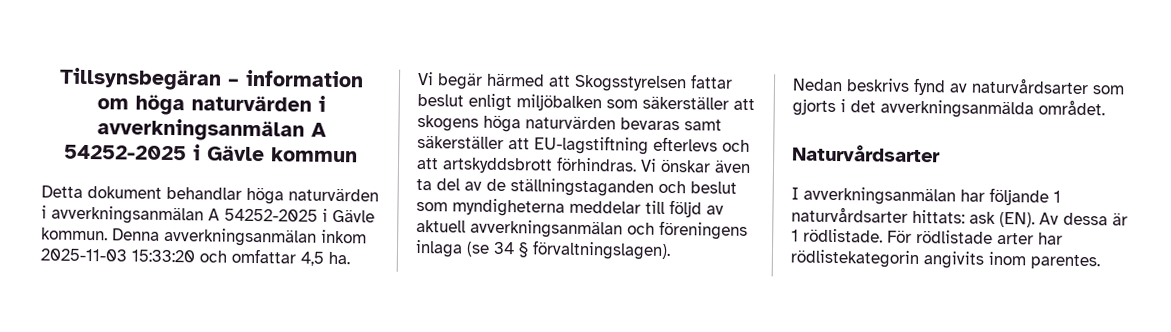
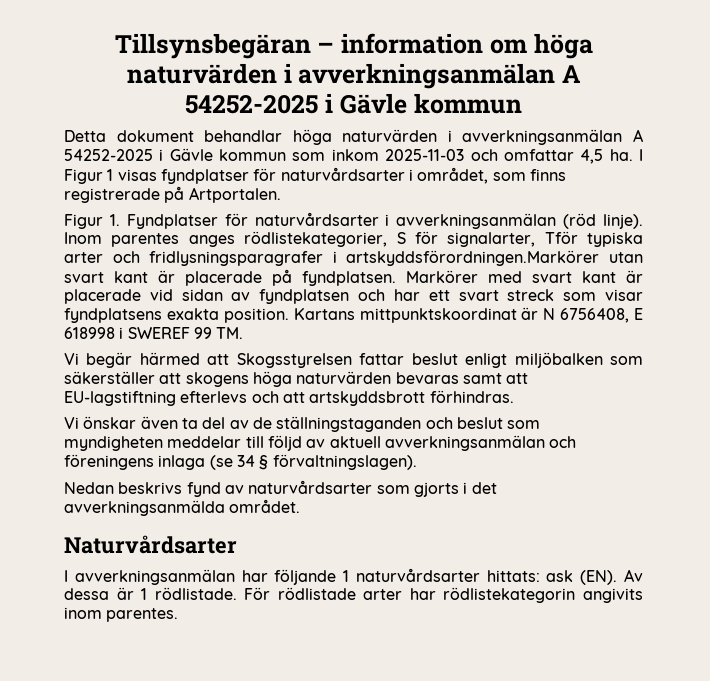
- Detta dokument behandlar höga naturvärden i avverkningsanmälan A 54252-2025 i Gävle kommun. Denna avverkningsanmälan inkom 2025-11-03 15:33:20 och omfattar 4,5 ha.
+ Detta dokument behandlar höga naturvärden i avverkningsanmälan A 54252-2025 i Gävle kommun som inkom 2025-11-03 och omfattar 4,5 ha. I Figur 1 visas fyndplatser för naturvårdsarter i området, som finns registrerade på Artportalen.
+ Figur 1. Fyndplatser för naturvårdsarter i avverkningsanmälan (röd linje). Inom parentes anges rödlistekategorier, S för signalarter, Tför typiska arter och fridlysningsparagrafer i artskyddsförordningen.Markörer utan svart kant är placerade på fyndplatsen. Markörer med svart kant är placerade vid sidan av fyndplatsen och har ett svart streck som visar fyndplatsens exakta position. Kartans mittpunktskoordinat är N 6756408, E 618998 i SWEREF 99 TM.
- Vi begär härmed att Skogsstyrelsen fattar beslut enligt miljöbalken som säkerställer att skogens höga naturvärden bevaras samt säkerställer att EU-lagstiftning efterlevs och att artskyddsbrott förhindras. Vi önskar även ta del av de ställningstaganden och beslut som myndigheterna meddelar till följd av aktuell avverkningsanmälan och föreningens inlaga (se 34 § förvaltningslagen).
+ Vi begär härmed att Skogsstyrelsen fattar beslut enligt miljöbalken som säkerställer att skogens höga naturvärden bevaras samt att EU-lagstiftning efterlevs och att artskyddsbrott förhindras.
+ Vi önskar även ta del av de ställningstaganden och beslut som myndigheten meddelar till följd av aktuell avverkningsanmälan och föreningens inlaga (se 34 § förvaltningslagen).

